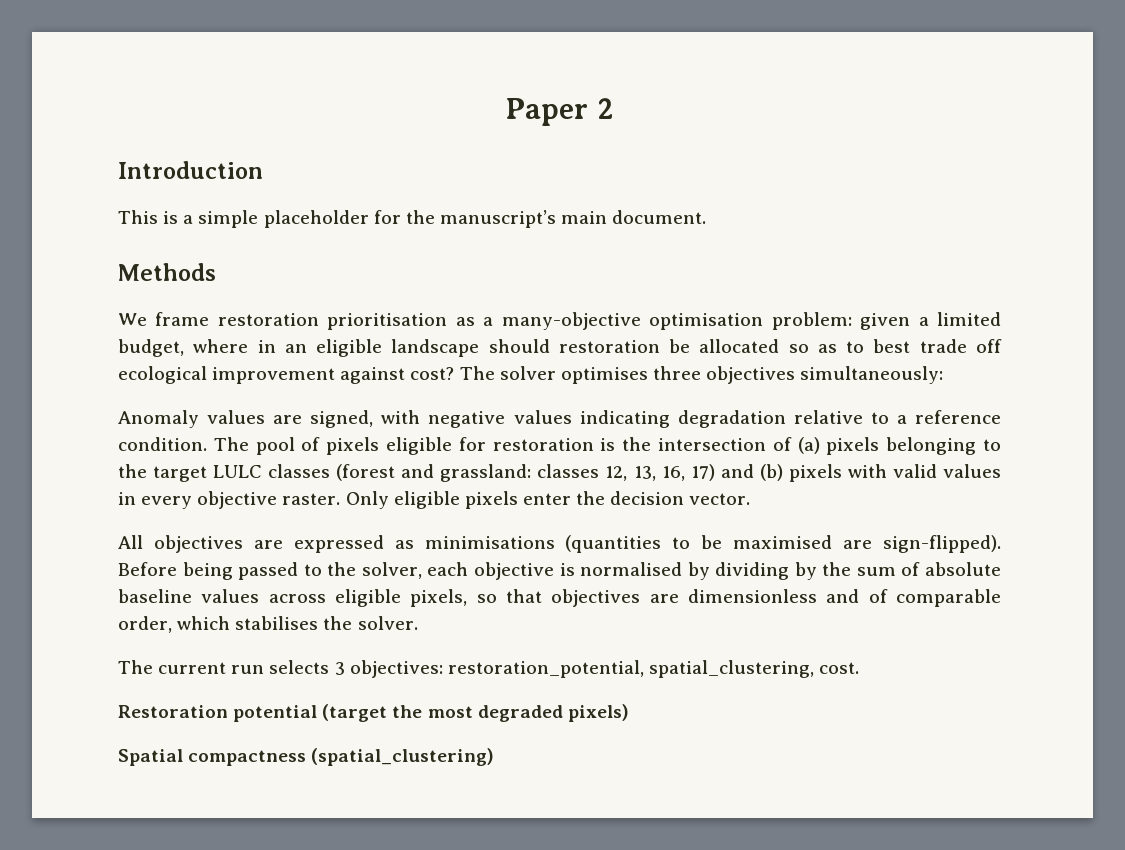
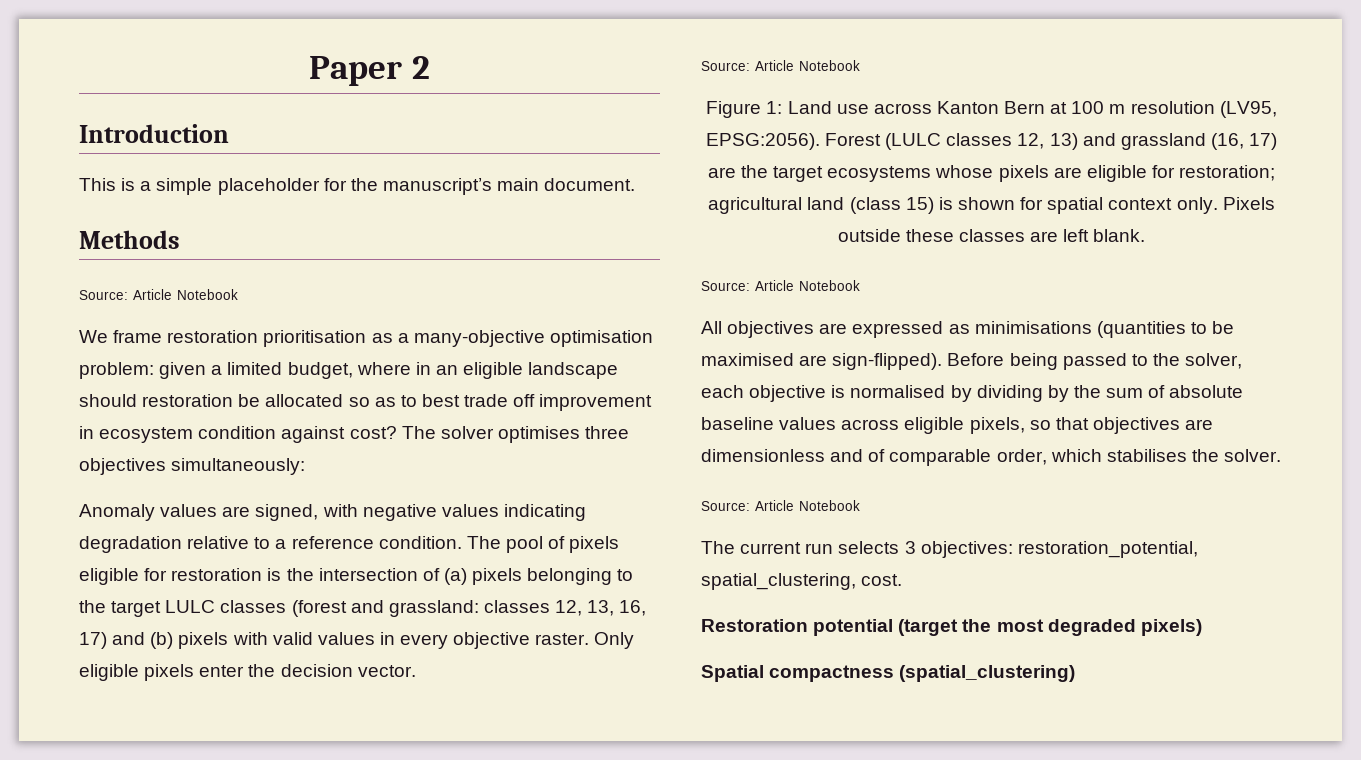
  Methods
+ Source: Article Notebook
- We frame restoration prioritisation as a many-objective optimisation problem: given a limited budget, where in an eligible landscape should restoration be allocated so as to best trade off ecological improvement against cost?
+ We frame restoration prioritisation as a many-objective optimisation problem: given a limited budget, where in an eligible landscape should restoration be allocated so as to best trade off improvement in ecosystem condition against cost?
  Only eligible pixels enter the decision vector.
+ Source: Article Notebook
+ Figure 1: Land use across Kanton Bern at 100 m resolution (LV95, EPSG:2056). Forest (LULC classes 12, 13) and grassland (16, 17) are the target ecosystems whose pixels are eligible for restoration; agricultural land (class 15) is shown for spatial context only. Pixels outside these classes are left blank.
+ Source: Article Notebook
  Before being passed to the solver, each objective is normalised by dividing by the sum of absolute baseline values across eligible pixels, so that objectives are dimensionless and of comparable order, which stabilises the solver.
+ Source: Article Notebook

